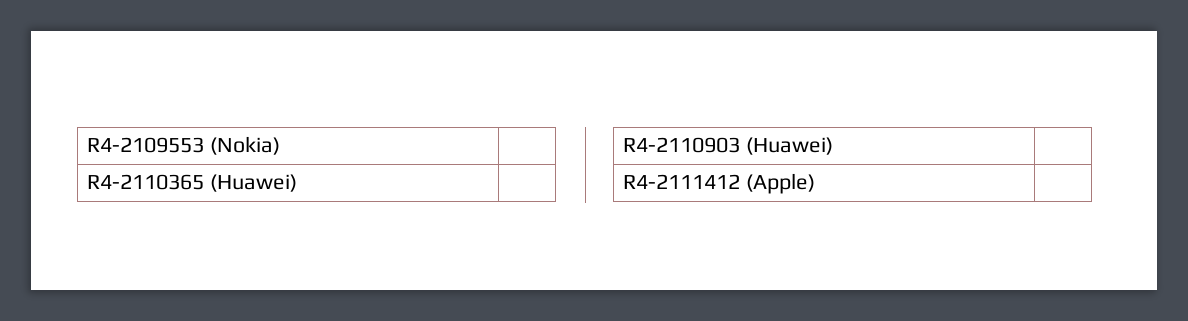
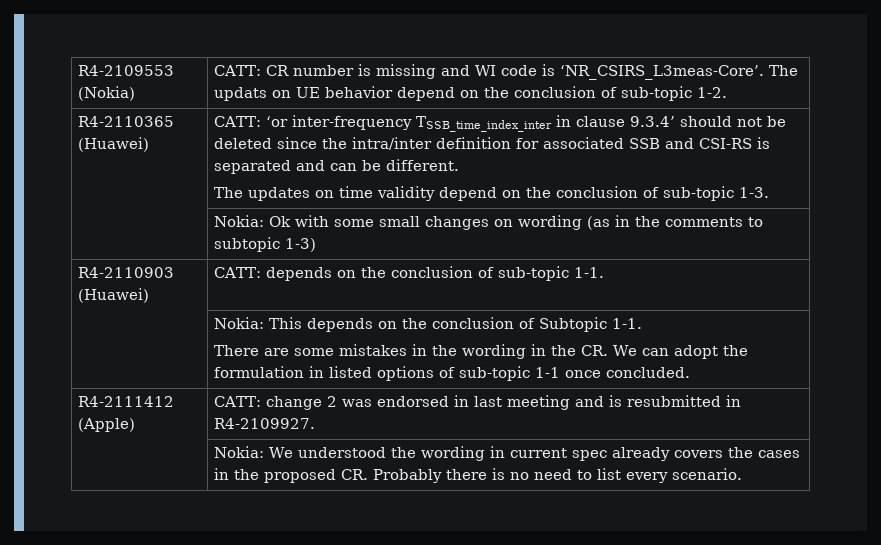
- R4-2109553 (Nokia) |
- R4-2110365 (Huawei) |
- R4-2110903 (Huawei) |
- R4-2111412 (Apple) |
+ R4-2109553 (Nokia) | CATT: CR number is missing and WI code is ‘NR_CSIRS_L3meas-Core’. The updats on UE behavior depend on the conclusion of sub-topic 1-2.
+ R4-2110365 (Huawei) | CATT: ‘or inter-frequency TSSB_time_index_inter in clause 9.3.4’ should not be deleted since the intra/inter definition for associated SSB and CSI-RS is separated and can be different.
+ The updates on time validity depend on the conclusion of sub-topic 1-3.
+ | Nokia: Ok with some small changes on wording (as in the comments to subtopic 1-3)
+ R4-2110903 (Huawei) | CATT: depends on the conclusion of sub-topic 1-1.
+ | Nokia: This depends on the conclusion of Subtopic 1-1.
+ There are some mistakes in the wording in the CR. We can adopt the formulation in listed options of sub-topic 1-1 once concluded.
+ R4-2111412 (Apple) | CATT: change 2 was endorsed in last meeting and is resubmitted in R4-2109927.
+ | Nokia: We understood the wording in current spec already covers the cases in the proposed CR. Probably there is no need to list every scenario.

